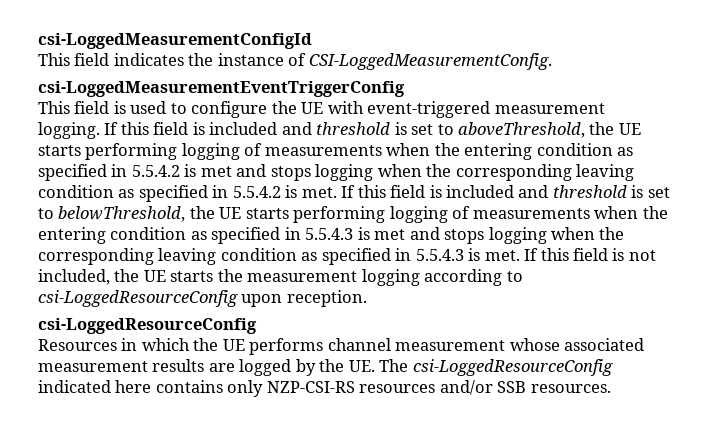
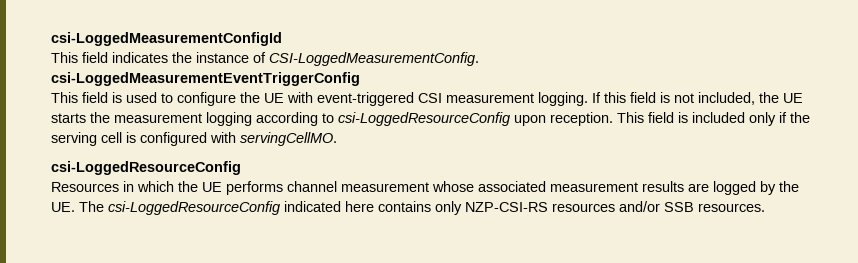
- This field is used to configure the UE with event-triggered measurement logging.
+ This field is used to configure the UE with event-triggered CSI measurement logging.
- If this field is included and threshold is set to aboveThreshold, the UE starts performing logging of measurements when the entering condition as specified in 5.5.4.2 is met and stops logging when the corresponding leaving condition as specified in 5.5.4.2 is met. If this field is included and threshold is set to belowThreshold, the UE starts performing logging of measurements when the entering condition as specified in 5.5.4.3 is met and stops logging when the corresponding leaving condition as specified in 5.5.4.3 is met. If this field is not included, the UE starts the measurement logging according to csi-LoggedResourceConfig upon reception.
+ If this field is not included, the UE starts the measurement logging according to csi-LoggedResourceConfig upon reception. This field is included only if the serving cell is configured with servingCellMO.

